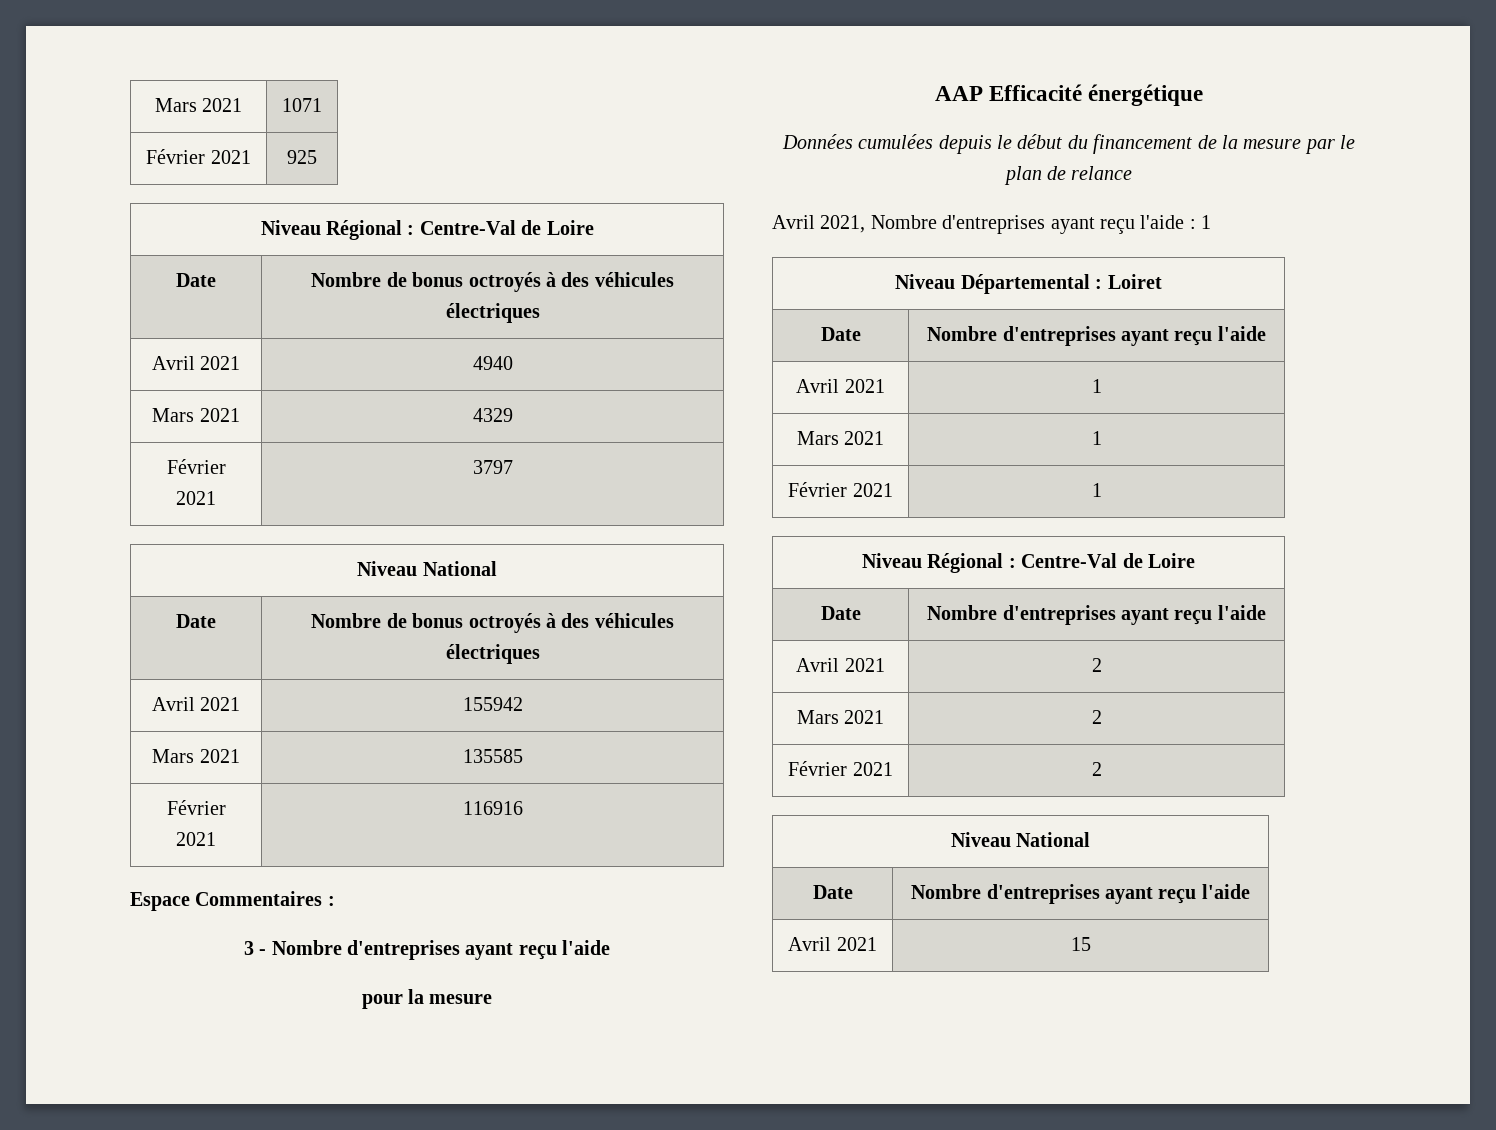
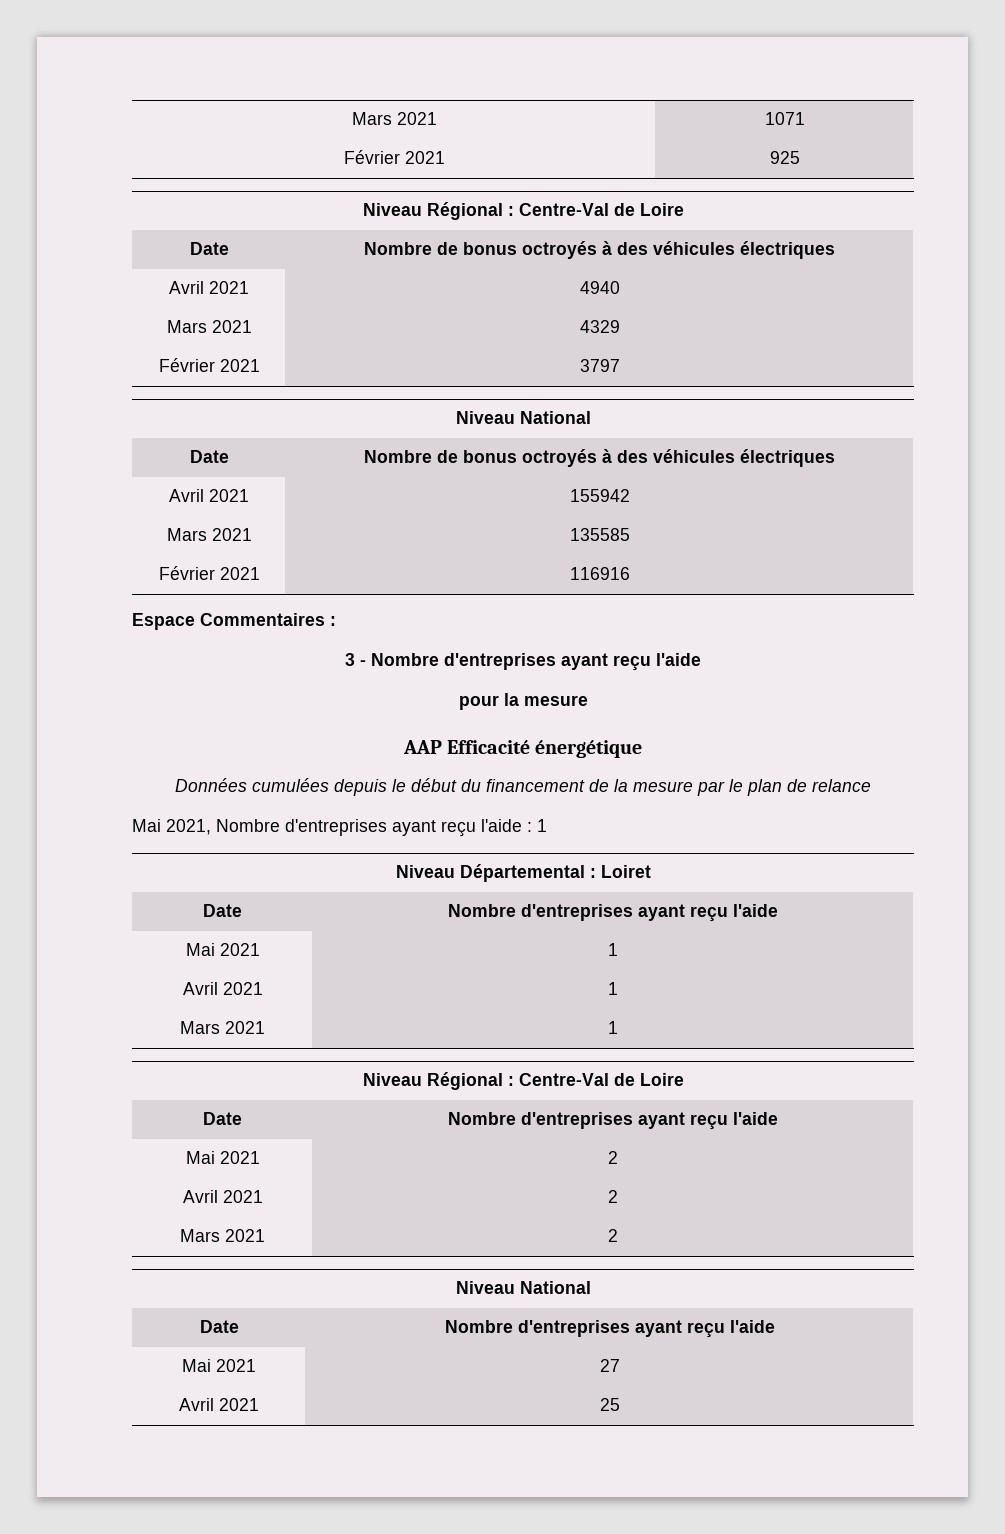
- Avril 2021, Nombre d'entreprises ayant reçu l'aide : 1
+ Mai 2021, Nombre d'entreprises ayant reçu l'aide : 1
+ Mai 2021 | 1
- Février 2021 | 1
+ Mai 2021 | 2
- Février 2021 | 2
- Avril 2021 | 15
+ Mai 2021 | 27
+ Avril 2021 | 25

